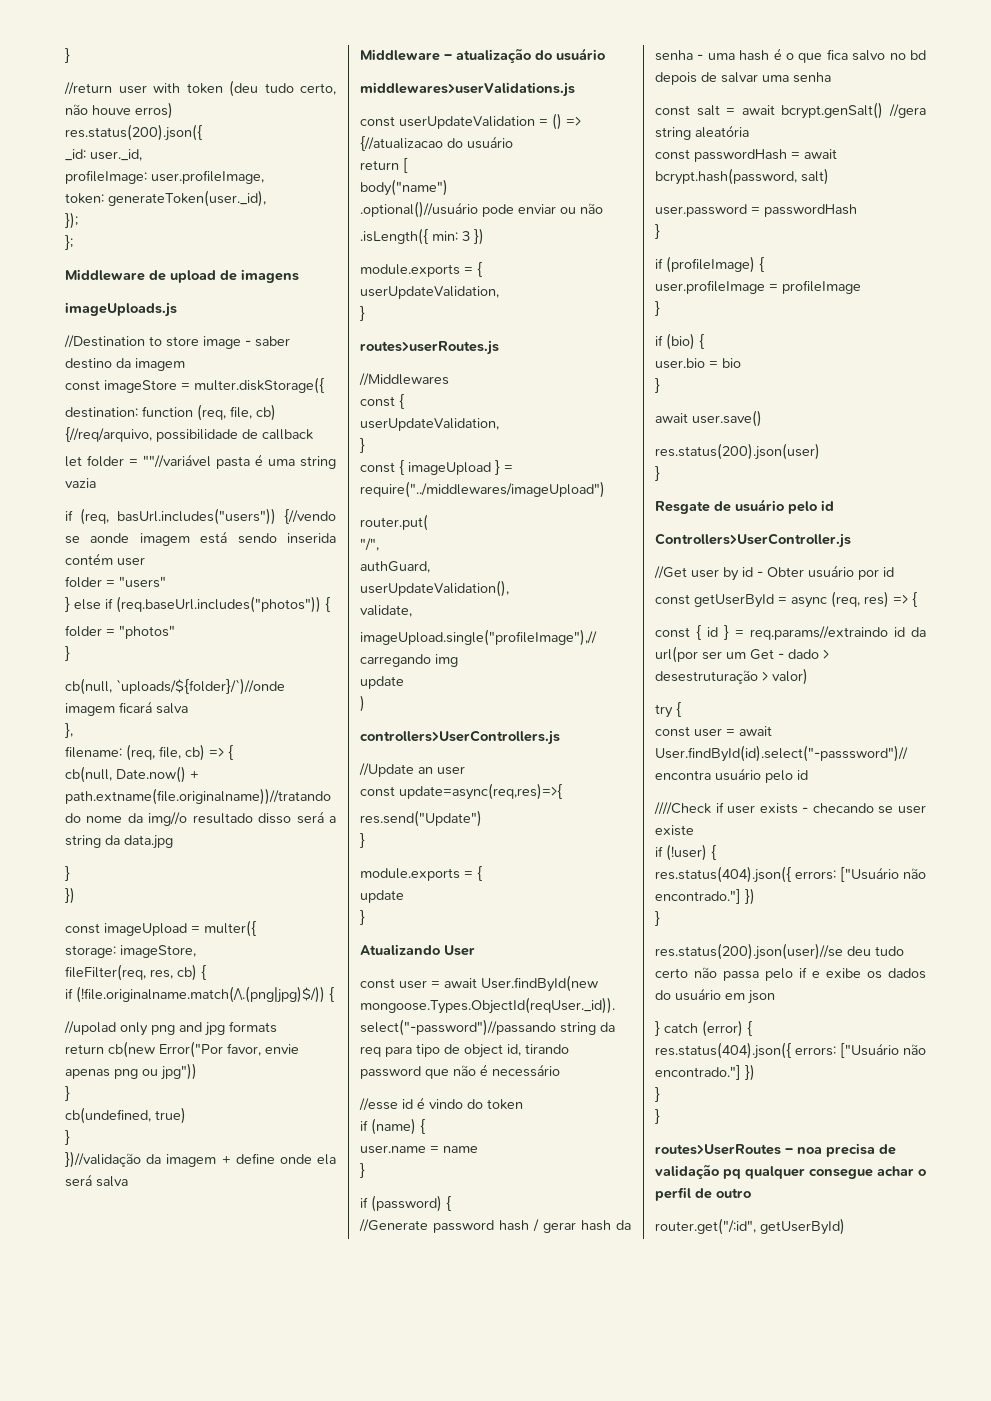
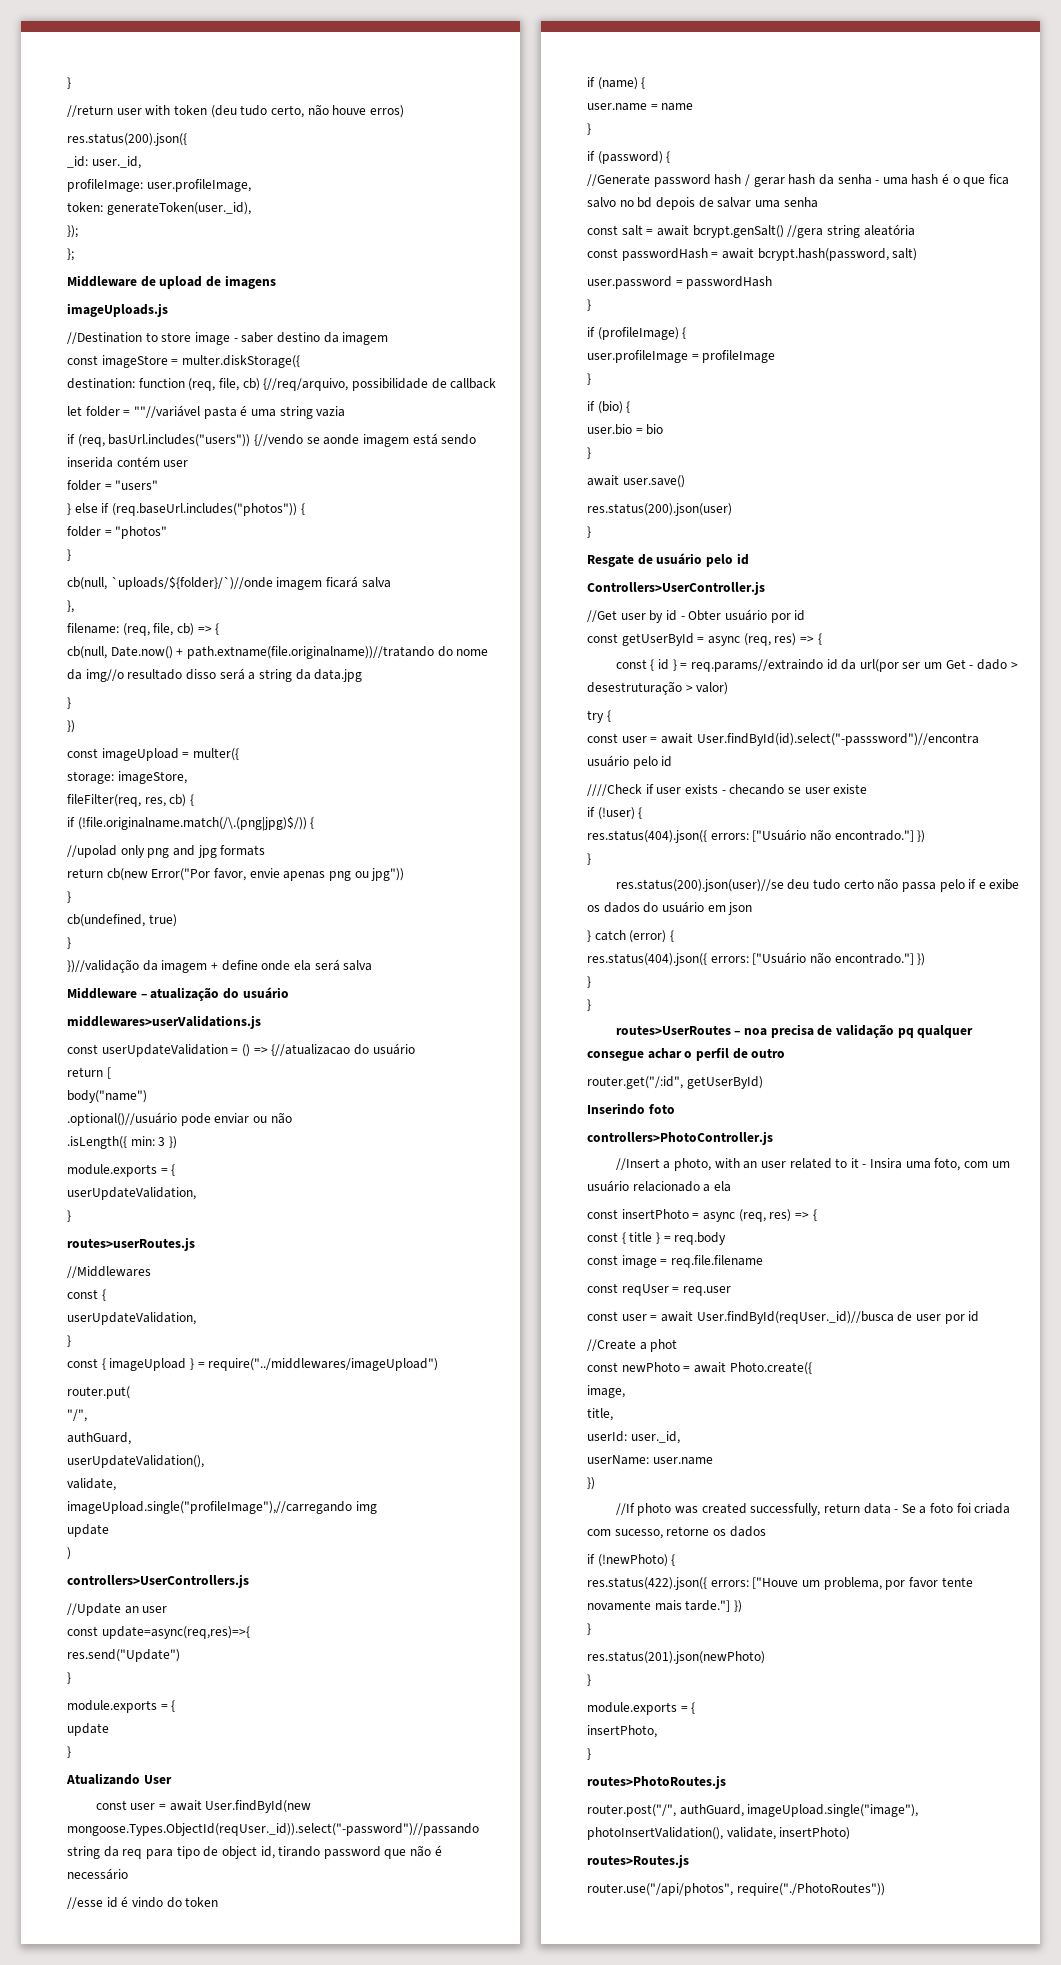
+ Inserindo foto
+ controllers>PhotoController.js
+ //Insert a photo, with an user related to it - Insira uma foto, com um usuário relacionado a ela
+ const insertPhoto = async (req, res) => {
+ const { title } = req.body
+ const image = req.file.filename
+ const reqUser = req.user
+ const user = await User.findById(reqUser._id)//busca de user por id
+ //Create a phot
+ const newPhoto = await Photo.create({
+ image,
+ title,
+ userId: user._id,
+ userName: user.name
+ })
+ //If photo was created successfully, return data - Se a foto foi criada com sucesso, retorne os dados
+ if (!newPhoto) {
+ res.status(422).json({ errors: ["Houve um problema, por favor tente novamente mais tarde."] })
+ }
+ res.status(201).json(newPhoto)
+ }
+ module.exports = {
+ insertPhoto,
+ }
+ routes>PhotoRoutes.js
+ router.post("/", authGuard, imageUpload.single("image"), photoInsertValidation(), validate, insertPhoto)
+ routes>Routes.js
+ router.use("/api/photos", require("./PhotoRoutes"))

